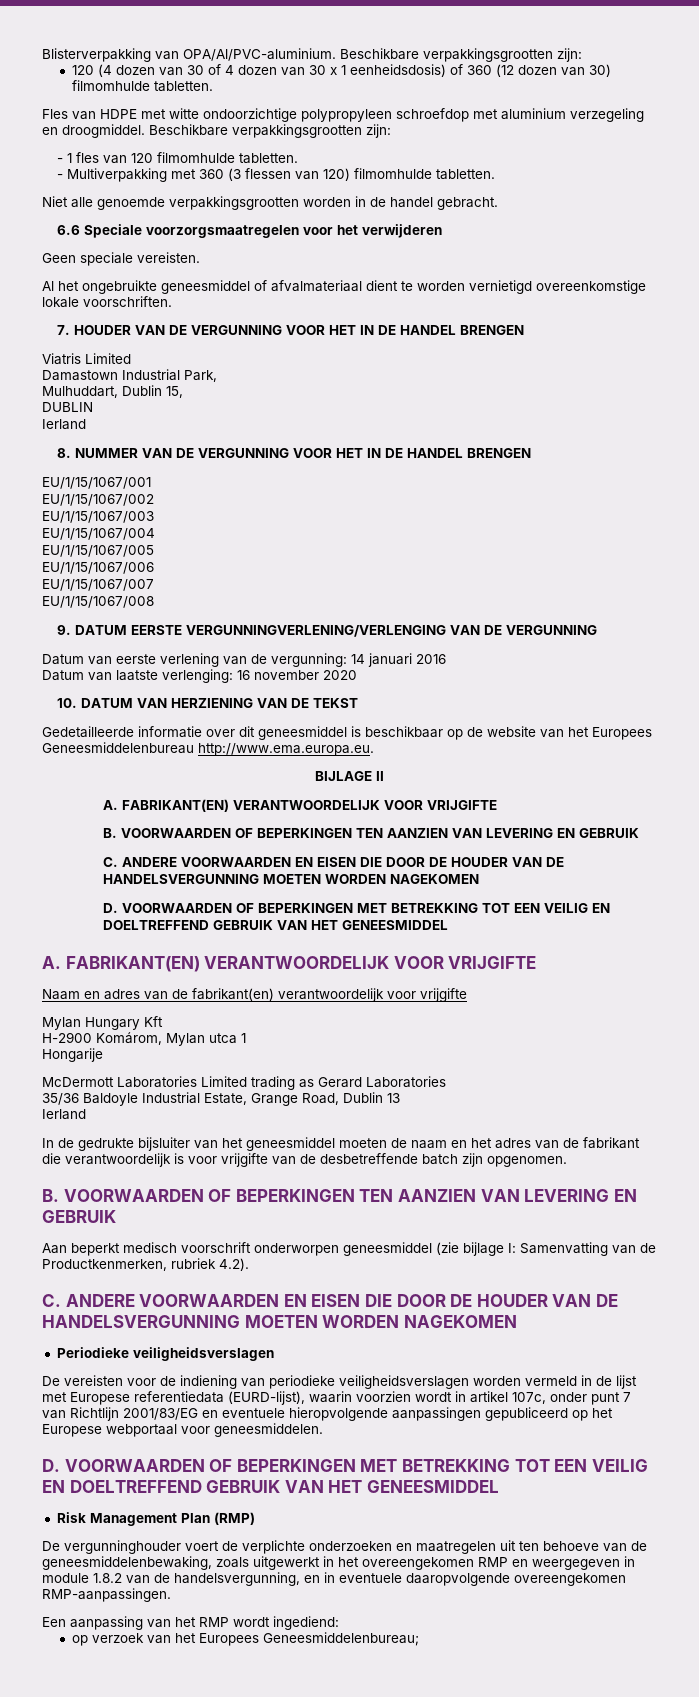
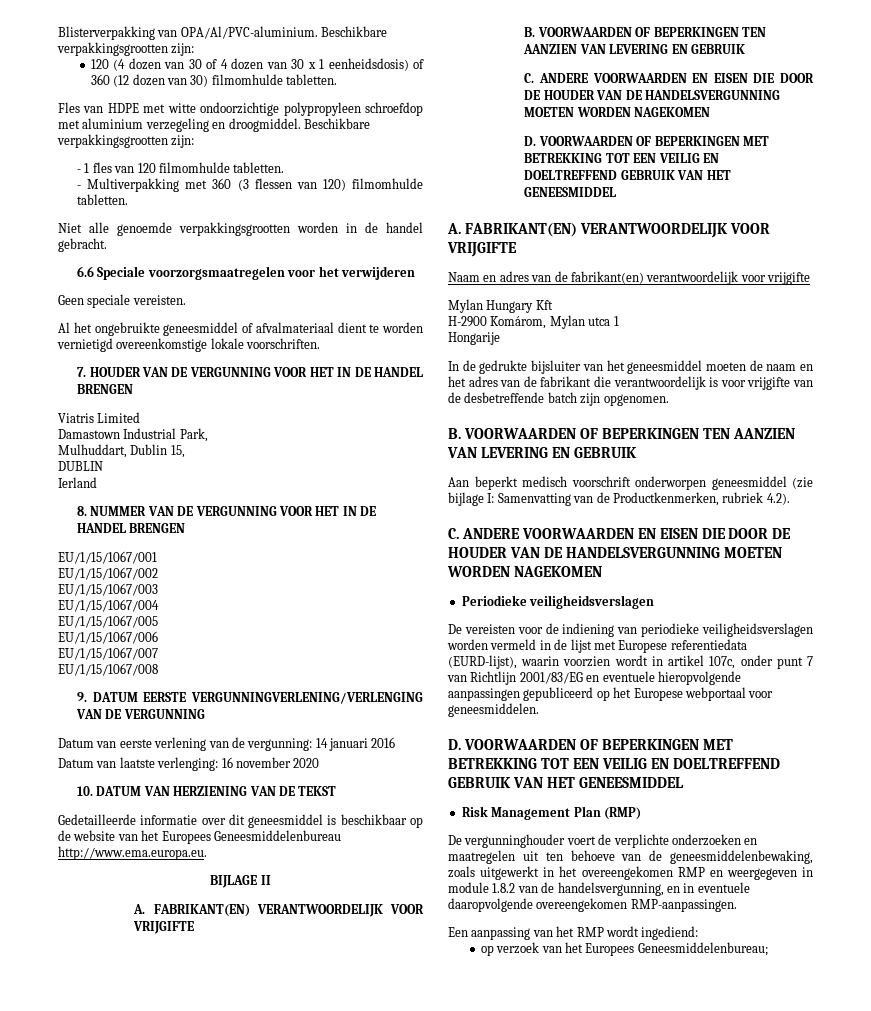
- McDermott Laboratories Limited trading as Gerard Laboratories
- 35/36 Baldoyle Industrial Estate, Grange Road, Dublin 13
- Ierland

